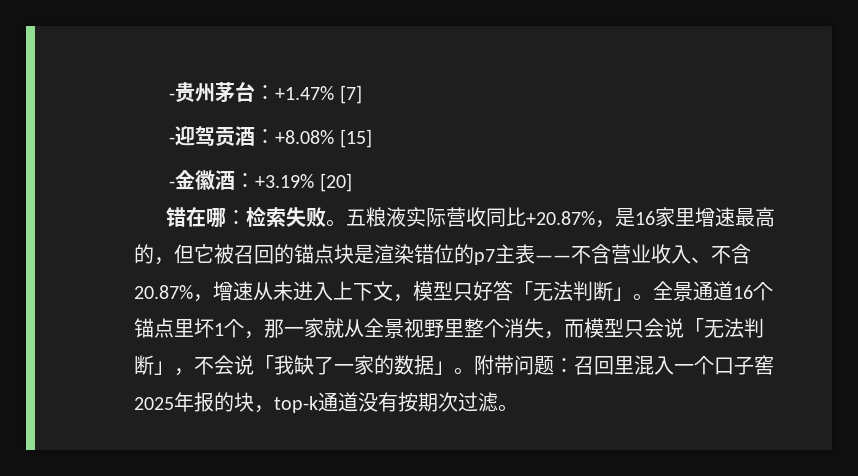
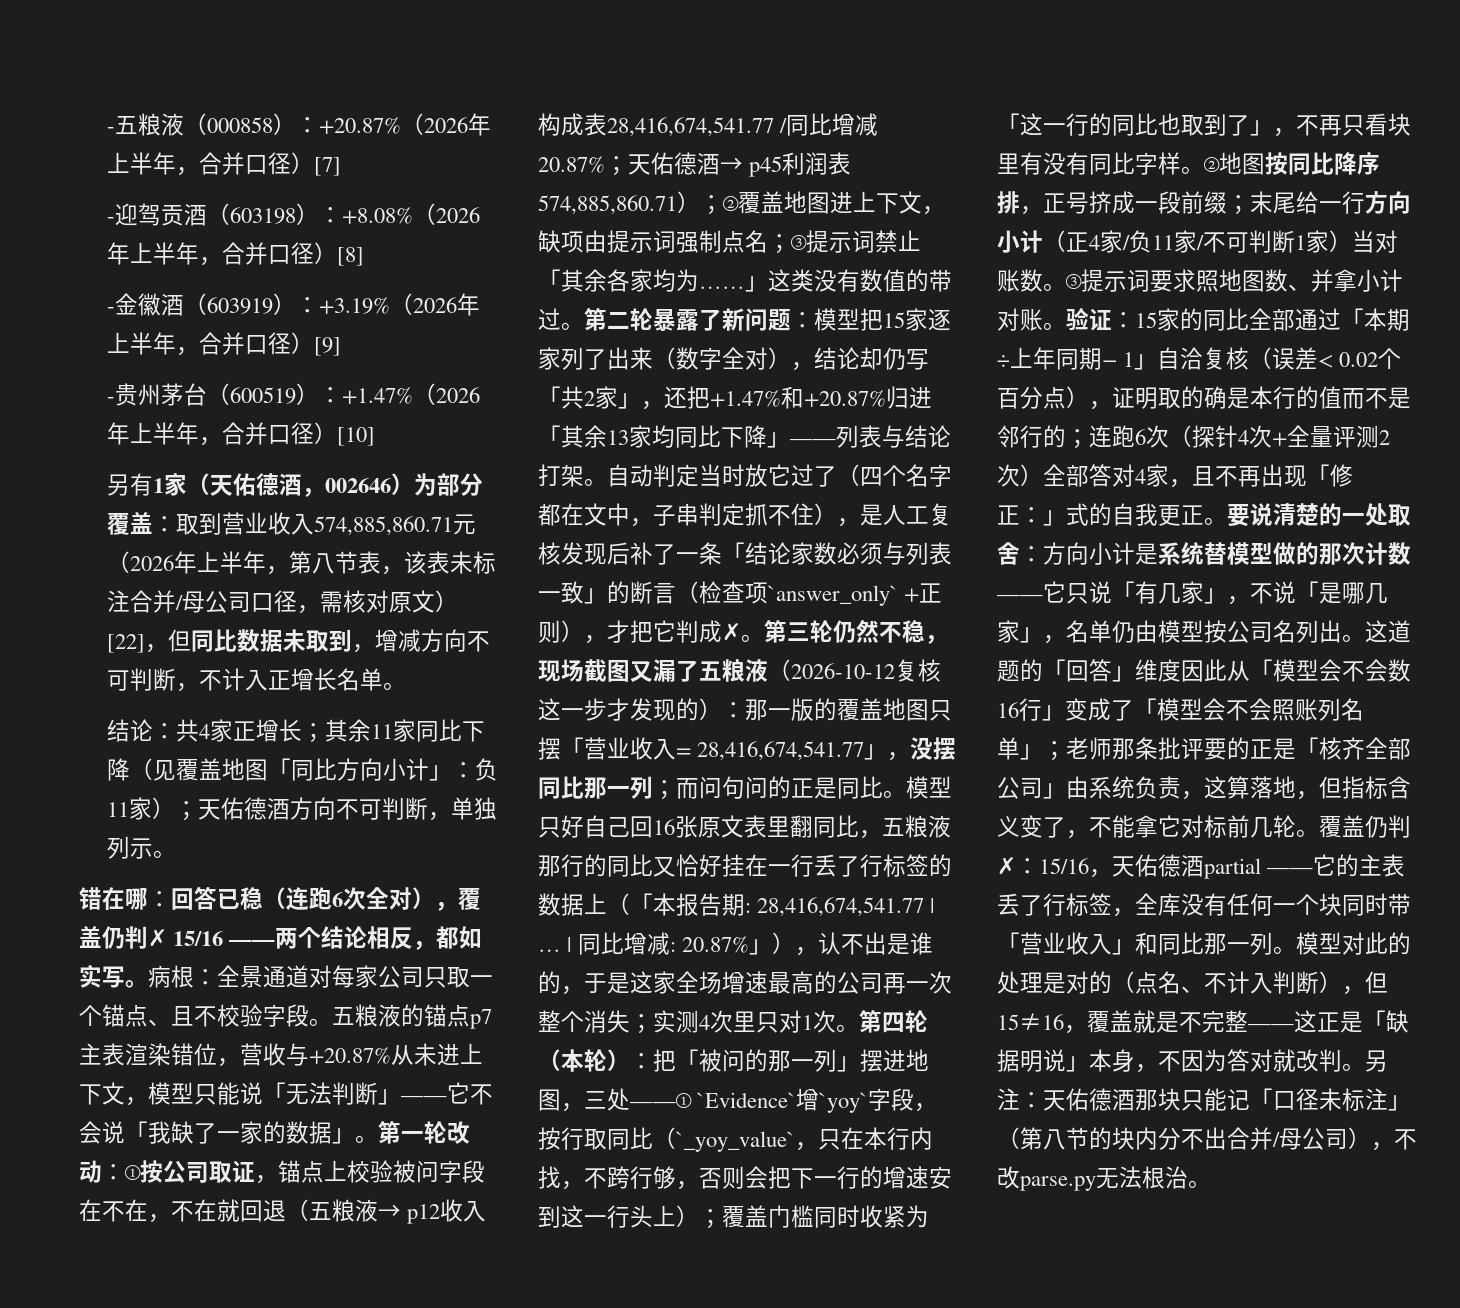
- -贵州茅台：+1.47% [7]
- -迎驾贡酒：+8.08% [15]
- -金徽酒：+3.19% [20]
- 错在哪：检索失败。五粮液实际营收同比+20.87%，是16家里增速最高的，但它被召回的锚点块是渲染错位的p7主表——不含营业收入、不含20.87%，增速从未进入上下文，模型只好答「无法判断」。全景通道16个锚点里坏1个，那一家就从全景视野里整个消失，而模型只会说「无法判断」，不会说「我缺了一家的数据」。
+ -五粮液（000858）：+20.87%（2026年上半年，合并口径）[7]
+ -迎驾贡酒（603198）：+8.08%（2026年上半年，合并口径）[8]
+ -金徽酒（603919）：+3.19%（2026年上半年，合并口径）[9]
+ -贵州茅台（600519）：+1.47%（2026年上半年，合并口径）[10]
+ 另有1家（天佑德酒，002646）为部分覆盖：取到营业收入574,885,860.71元（2026年上半年，第八节表，该表未标注合并/母公司口径，需核对原文）[22]，但同比数据未取到，增减方向不可判断，不计入正增长名单。
+ 结论：共4家正增长；其余11家同比下降（见覆盖地图「同比方向小计」：负11家）；天佑德酒方向不可判断，单独列示。
+ 错在哪：回答已稳（连跑6次全对），覆盖仍判✗ 15/16 ——两个结论相反，都如实写。病根：全景通道对每家公司只取一个锚点、且不校验字段。五粮液的锚点p7主表渲染错位，营收与+20.87%从未进上下文，模型只能说「无法判断」——它不会说「我缺了一家的数据」。
- 附带问题：召回里混入一个口子窖2025年报的块，top-k通道没有按期次过滤。
+ 第一轮改动：①按公司取证，锚点上校验被问字段在不在，不在就回退（五粮液→ p12收入构成表28,416,674,541.77 /同比增减20.87%；天佑德酒→ p45利润表574,885,860.71）；②覆盖地图进上下文，缺项由提示词强制点名；③提示词禁止「其余各家均为……」这类没有数值的带过。第二轮暴露了新问题：模型把15家逐家列了出来（数字全对），结论却仍写「共2家」，还把+1.47%和+20.87%归进「其余13家均同比下降」——列表与结论打架。自动判定当时放它过了（四个名字都在文中，子串判定抓不住），是人工复核发现后补了一条「结论家数必须与列表一致」的断言（检查项`answer_only` +正则），才把它判成✗。第三轮仍然不稳，现场截图又漏了五粮液（2026-10-12复核这一步才发现的）：那一版的覆盖地图只摆「营业收入= 28,416,674,541.77」，没摆同比那一列；而问句问的正是同比。模型只好自己回16张原文表里翻同比，五粮液那行的同比又恰好挂在一行丢了行标签的数据上（「本报告期: 28,416,674,541.77 | … | 同比增减: 20.87%」），认不出是谁的，于是这家全场增速最高的公司再一次整个消失；实测4次里只对1次。第四轮（本轮）：把「被问的那一列」摆进地图，三处——① `Evidence`增`yoy`字段，按行取同比（`_yoy_value`，只在本行内找，不跨行够，否则会把下一行的增速安到这一行头上）；覆盖门槛同时收紧为「这一行的同比也取到了」，不再只看块里有没有同比字样。②地图按同比降序排，正号挤成一段前缀；末尾给一行方向小计（正4家/负11家/不可判断1家）当对账数。③提示词要求照地图数、并拿小计对账。验证：15家的同比全部通过「本期÷上年同期− 1」自洽复核（误差< 0.02个百分点），证明取的确是本行的值而不是邻行的；连跑6次（探针4次+全量评测2次）全部答对4家，且不再出现「修正：」式的自我更正。要说清楚的一处取舍：方向小计是系统替模型做的那次计数——它只说「有几家」，不说「是哪几家」，名单仍由模型按公司名列出。这道题的「回答」维度因此从「模型会不会数16行」变成了「模型会不会照账列名单」；老师那条批评要的正是「核齐全部公司」由系统负责，这算落地，但指标含义变了，不能拿它对标前几轮。覆盖仍判✗：15/16，天佑德酒partial ——它的主表丢了行标签，全库没有任何一个块同时带「营业收入」和同比那一列。模型对此的处理是对的（点名、不计入判断），但15≠16，覆盖就是不完整——这正是「缺据明说」本身，不因为答对就改判。另注：天佑德酒那块只能记「口径未标注」（第八节的块内分不出合并/母公司），不改parse.py无法根治。

